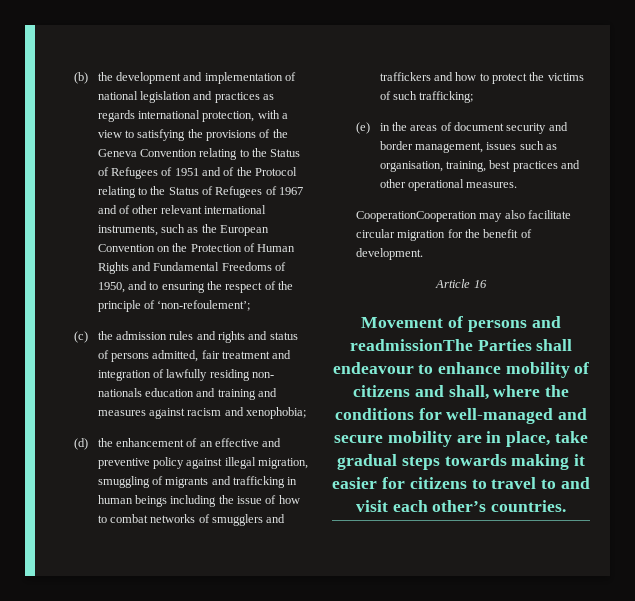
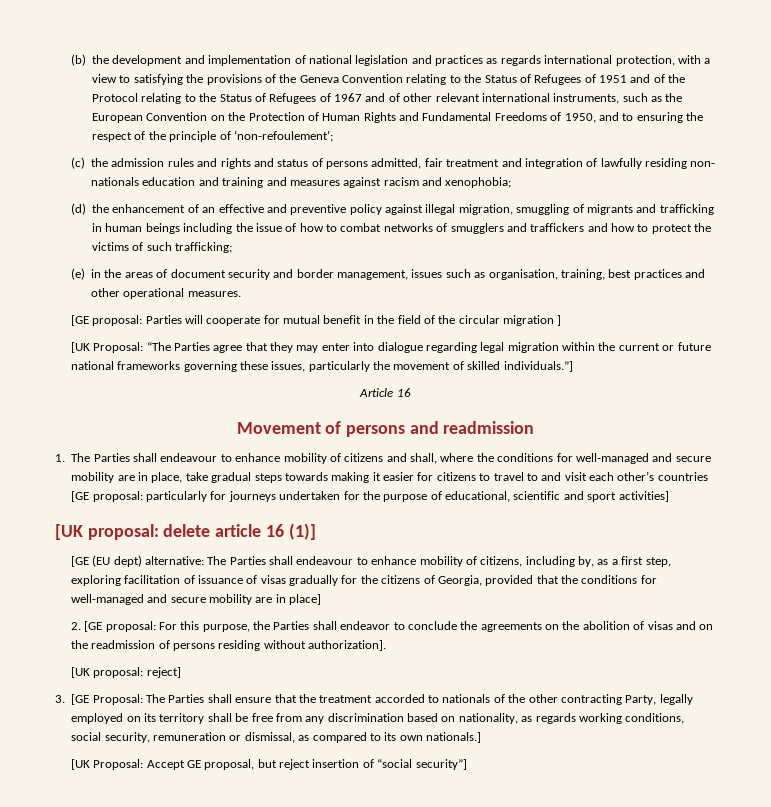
- CooperationCooperation may also facilitate circular migration for the benefit of development.
+ [GE proposal: Parties will cooperate for mutual benefit in the field of the circular migration ]
+ [UK Proposal: “The Parties agree that they may enter into dialogue regarding legal migration within the current or future national frameworks governing these issues, particularly the movement of skilled individuals.”]
- Movement of persons and readmissionThe Parties shall endeavour to enhance mobility of citizens and shall, where the conditions for well-managed and secure mobility are in place, take gradual steps towards making it easier for citizens to travel to and visit each other’s countries.
+ Movement of persons and readmission
+ 1. The Parties shall endeavour to enhance mobility of citizens and shall, where the conditions for well-managed and secure mobility are in place, take gradual steps towards making it easier for citizens to travel to and visit each other’s countries [GE proposal: particularly for journeys undertaken for the purpose of educational, scientific and sport activities]
+ [UK proposal: delete article 16 (1)]
+ [GE (EU dept) alternative: The Parties shall endeavour to enhance mobility of citizens, including by, as a first step, exploring facilitation of issuance of visas gradually for the citizens of Georgia, provided that the conditions for well-managed and secure mobility are in place]
+ 2. [GE proposal: For this purpose, the Parties shall endeavor to conclude the agreements on the abolition of visas and on the readmission of persons residing without authorization].
+ [UK proposal: reject]
+ 3. [GE Proposal: The Parties shall ensure that the treatment accorded to nationals of the other contracting Party, legally employed on its territory shall be free from any discrimination based on nationality, as regards working conditions, social security, remuneration or dismissal, as compared to its own nationals.]
+ [UK Proposal: Accept GE proposal, but reject insertion of “social security”]

